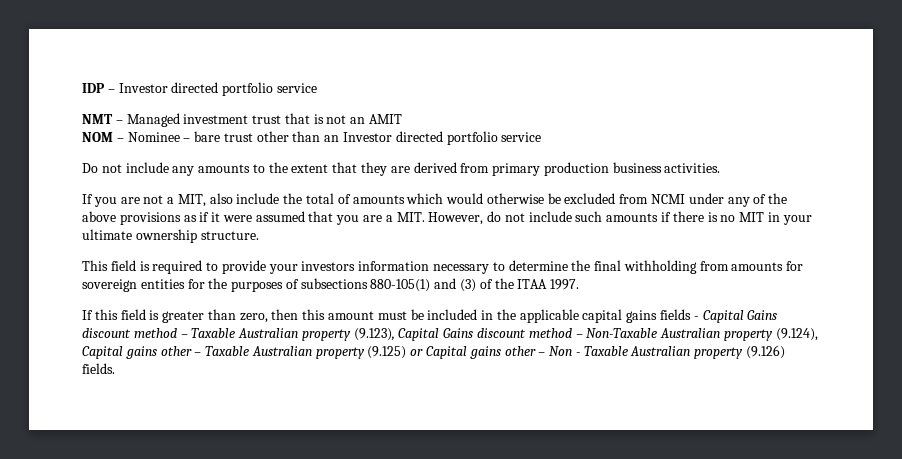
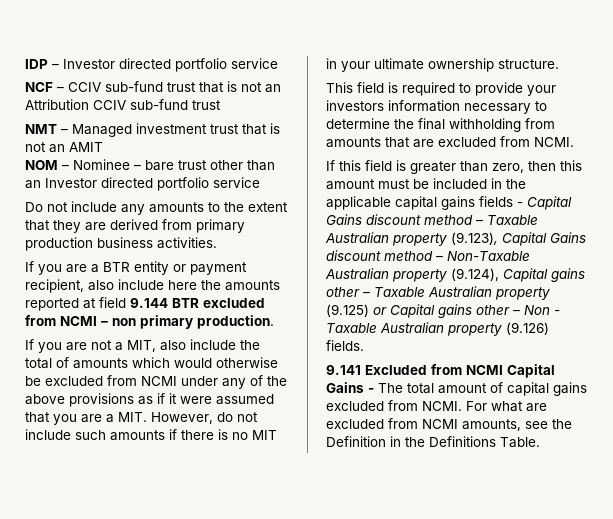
+ NCF – CCIV sub-fund trust that is not an Attribution CCIV sub-fund trust
+ If you are a BTR entity or payment recipient, also include here the amounts reported at field 9.144 BTR excluded from NCMI – non primary production.
- This field is required to provide your investors information necessary to determine the final withholding from amounts for sovereign entities for the purposes of subsections 880-105(1) and (3) of the ITAA 1997.
+ This field is required to provide your investors information necessary to determine the final withholding from amounts that are excluded from NCMI.
+ 9.141 Excluded from NCMI Capital Gains - The total amount of capital gains excluded from NCMI. For what are excluded from NCMI amounts, see the Definition in the Definitions Table.

